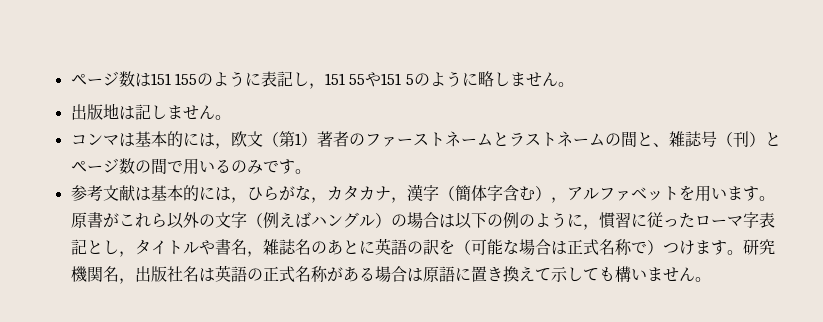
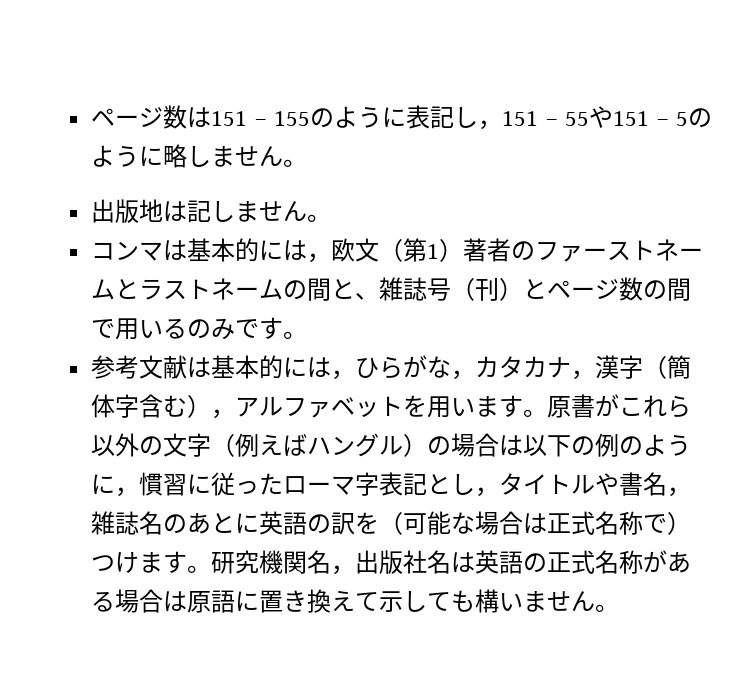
- ページ数は151 155のように表記し，151 55や151 5のように略しません。
+ ページ数は151 – 155のように表記し，151 – 55や151 – 5のように略しません。

